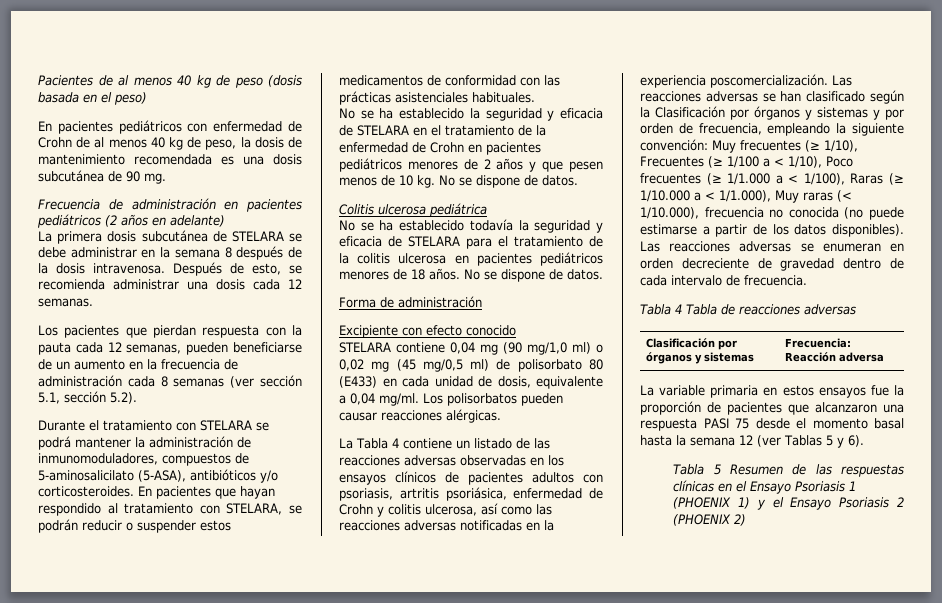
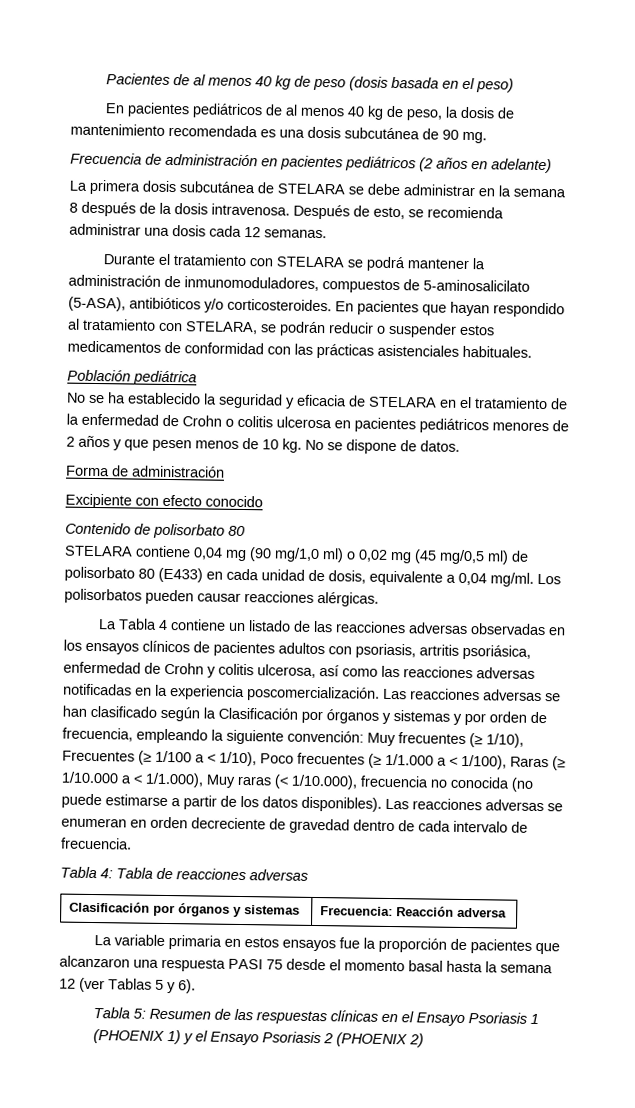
- En pacientes pediátricos con enfermedad de Crohn de al menos 40 kg de peso, la dosis de mantenimiento recomendada es una dosis subcutánea de 90 mg.
+ En pacientes pediátricos de al menos 40 kg de peso, la dosis de mantenimiento recomendada es una dosis subcutánea de 90 mg.
- Los pacientes que pierdan respuesta con la pauta cada 12 semanas, pueden beneficiarse de un aumento en la frecuencia de administración cada 8 semanas (ver sección 5.1, sección 5.2).
+ Población pediátrica
- No se ha establecido la seguridad y eficacia de STELARA en el tratamiento de la enfermedad de Crohn en pacientes pediátricos menores de 2 años y que pesen menos de 10 kg.
+ No se ha establecido la seguridad y eficacia de STELARA en el tratamiento de la enfermedad de Crohn o colitis ulcerosa en pacientes pediátricos menores de 2 años y que pesen menos de 10 kg.
- Colitis ulcerosa pediátrica
- No se ha establecido todavía la seguridad y eficacia de STELARA para el tratamiento de la colitis ulcerosa en pacientes pediátricos menores de 18 años. No se dispone de datos.
+ Contenido de polisorbato 80
- Tabla 4 Tabla de reacciones adversas
+ Tabla 4: Tabla de reacciones adversas
- Tabla 5 Resumen de las respuestas clínicas en el Ensayo Psoriasis 1 (PHOENIX 1) y el Ensayo Psoriasis 2 (PHOENIX 2)
+ Tabla 5: Resumen de las respuestas clínicas en el Ensayo Psoriasis 1 (PHOENIX 1) y el Ensayo Psoriasis 2 (PHOENIX 2)

